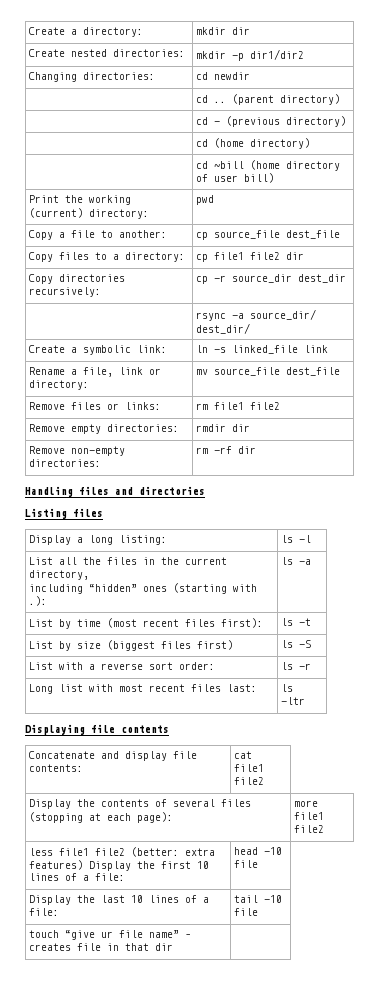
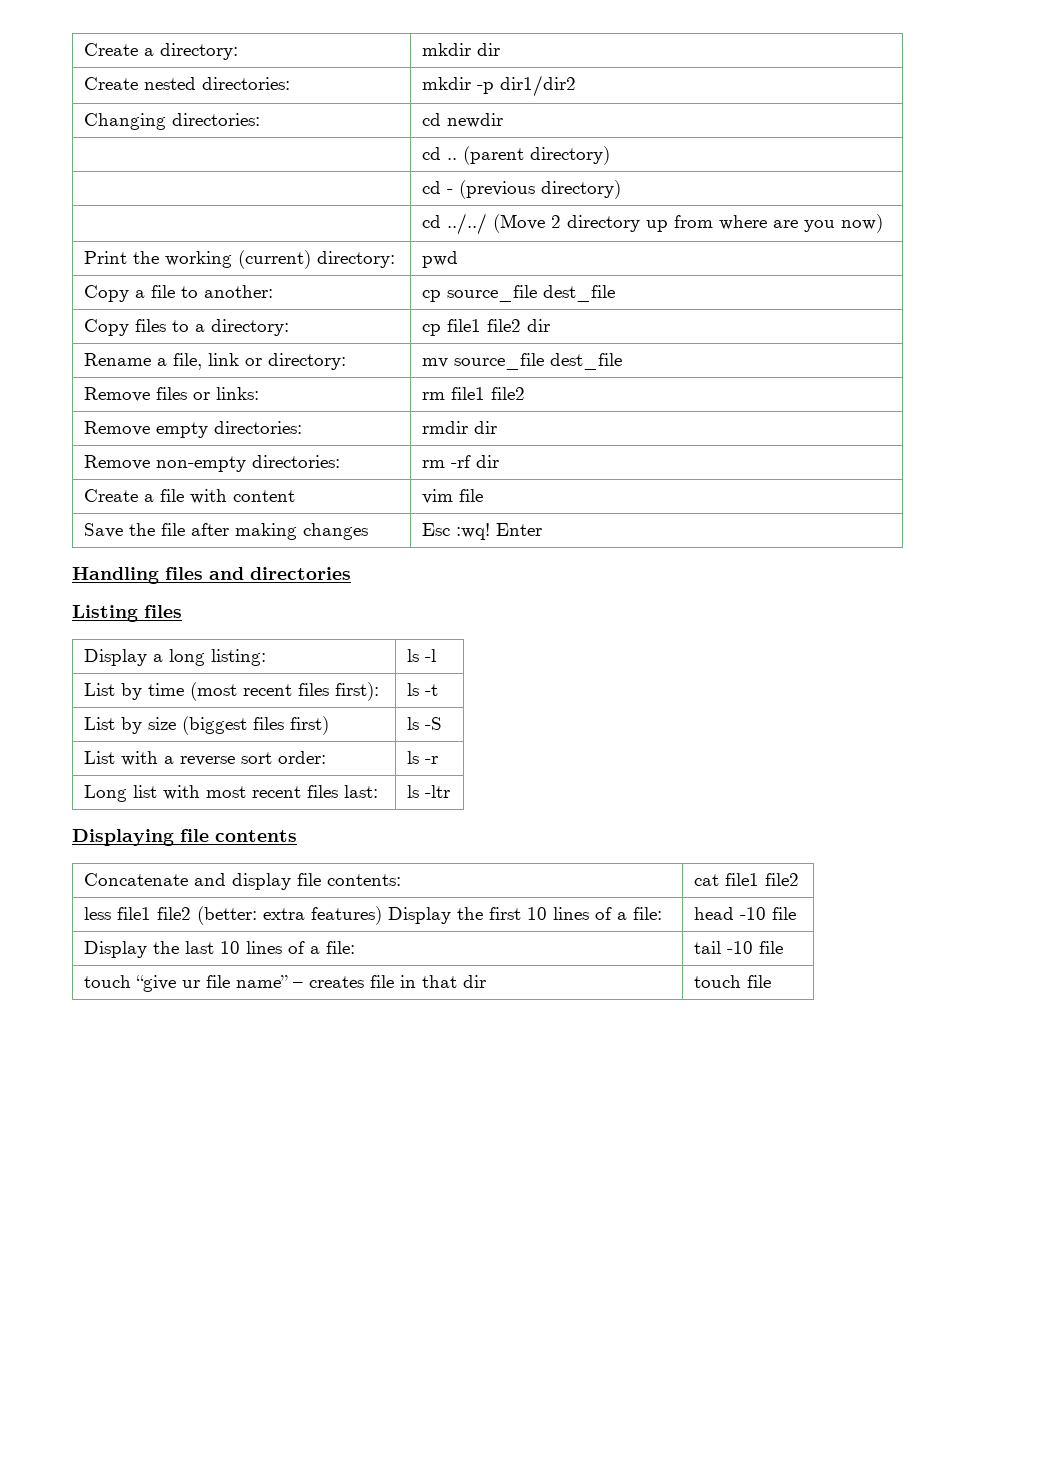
- | cd (home directory)
- | cd ~bill (home directory of user bill)
+ | cd ../../ (Move 2 directory up from where are you now)
- Copy directories recursively: | cp -r source_dir dest_dir
- | rsync -a source_dir/ dest_dir/
- Create a symbolic link: | ln -s linked_file link
+ Create a file with content | vim file
+ Save the file after making changes | Esc :wq! Enter
- List all the files in the current directory,
- including “hidden” ones (starting with .): | ls -a
- Display the contents of several files (stopping at each page): | more file1 file2
- touch “give ur file name” – creates file in that dir |
+ touch “give ur file name” – creates file in that dir | touch file

